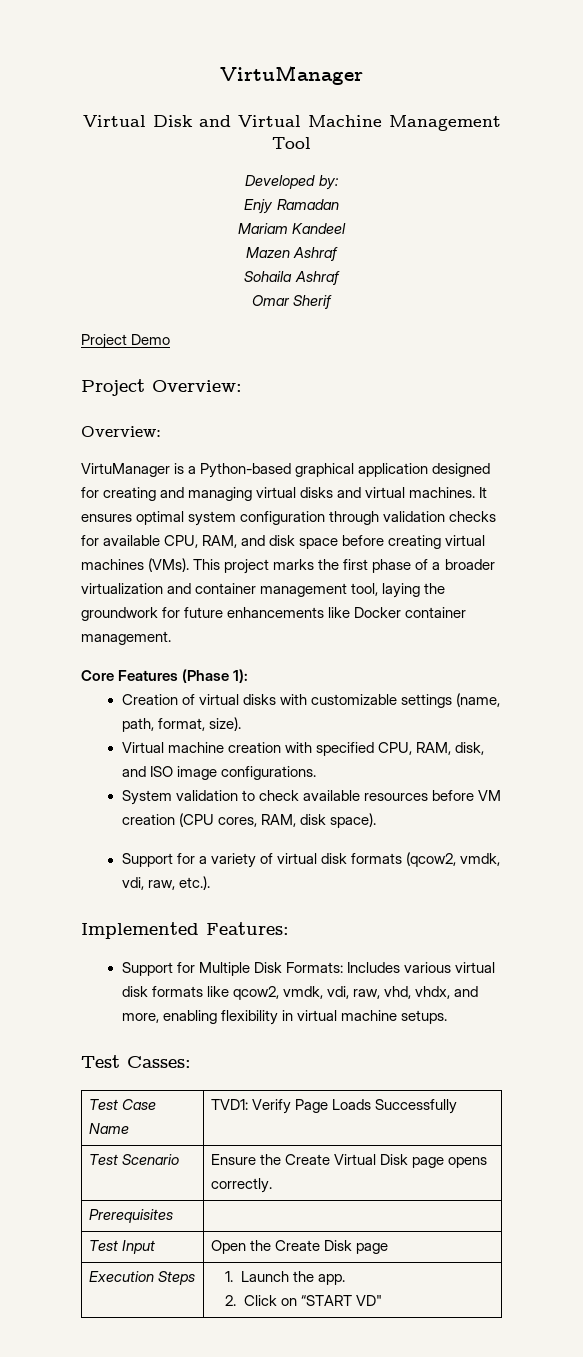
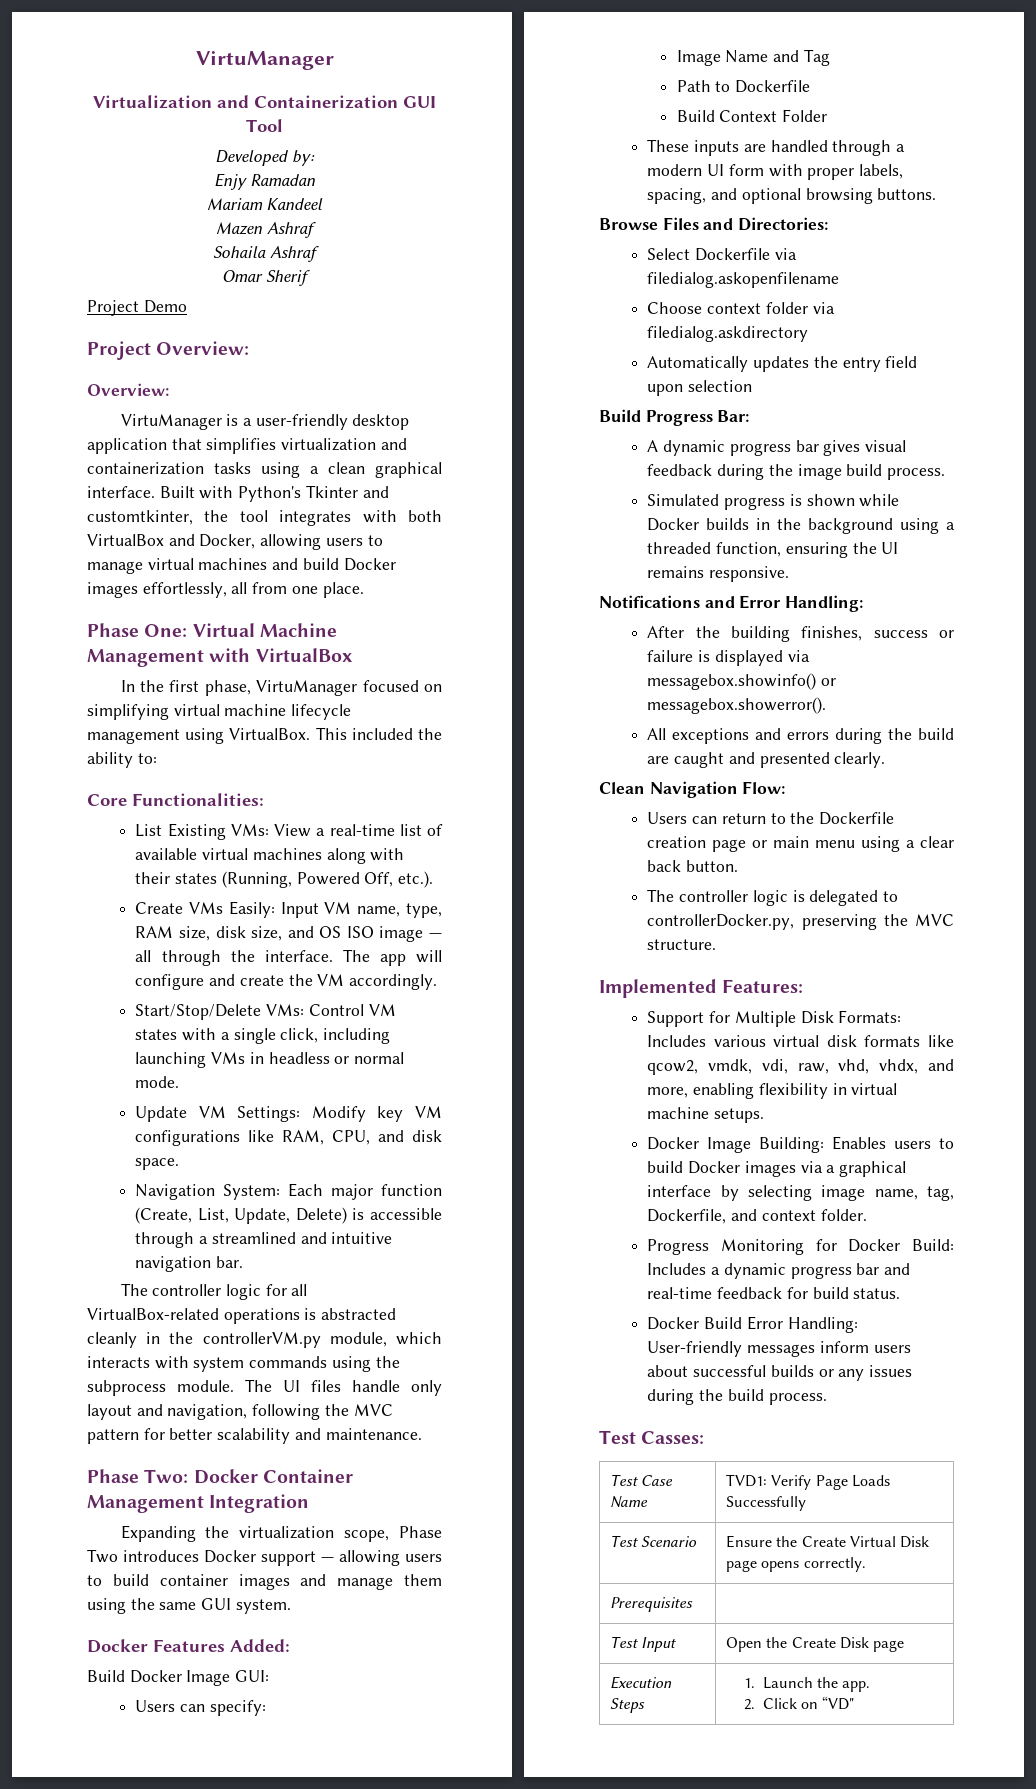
- Virtual Disk and Virtual Machine Management Tool
+ Virtualization and Containerization GUI Tool
- VirtuManager is a Python-based graphical application designed for creating and managing virtual disks and virtual machines. It ensures optimal system configuration through validation checks for available CPU, RAM, and disk space before creating virtual machines (VMs). This project marks the first phase of a broader virtualization and container management tool, laying the groundwork for future enhancements like Docker container management.
- Core Features (Phase 1):
- Creation of virtual disks with customizable settings (name, path, format, size).
- Virtual machine creation with specified CPU, RAM, disk, and ISO image configurations.
- System validation to check available resources before VM creation (CPU cores, RAM, disk space).
- Support for a variety of virtual disk formats (qcow2, vmdk, vdi, raw, etc.).
+ VirtuManager is a user-friendly desktop application that simplifies virtualization and containerization tasks using a clean graphical interface. Built with Python's Tkinter and customtkinter, the tool integrates with both VirtualBox and Docker, allowing users to manage virtual machines and build Docker images effortlessly, all from one place.
+ Phase One: Virtual Machine Management with VirtualBox
+ In the first phase, VirtuManager focused on simplifying virtual machine lifecycle management using VirtualBox. This included the ability to:
+ Core Functionalities:
+ List Existing VMs: View a real-time list of available virtual machines along with their states (Running, Powered Off, etc.).
+ Create VMs Easily: Input VM name, type, RAM size, disk size, and OS ISO image — all through the interface. The app will configure and create the VM accordingly.
+ Start/Stop/Delete VMs: Control VM states with a single click, including launching VMs in headless or normal mode.
+ Update VM Settings: Modify key VM configurations like RAM, CPU, and disk space.
+ Navigation System: Each major function (Create, List, Update, Delete) is accessible through a streamlined and intuitive navigation bar.
+ The controller logic for all VirtualBox-related operations is abstracted cleanly in the controllerVM.py module, which interacts with system commands using the subprocess module. The UI files handle only layout and navigation, following the MVC pattern for better scalability and maintenance.
+ Phase Two: Docker Container Management Integration
+ Expanding the virtualization scope, Phase Two introduces Docker support — allowing users to build container images and manage them using the same GUI system.
+ Docker Features Added:
+ Build Docker Image GUI:
+ Users can specify:
+ Image Name and Tag
+ Path to Dockerfile
+ Build Context Folder
+ These inputs are handled through a modern UI form with proper labels, spacing, and optional browsing buttons.
+ Browse Files and Directories:
+ Select Dockerfile via filedialog.askopenfilename
+ Choose context folder via filedialog.askdirectory
+ Automatically updates the entry field upon selection
+ Build Progress Bar:
+ A dynamic progress bar gives visual feedback during the image build process.
+ Simulated progress is shown while Docker builds in the background using a threaded function, ensuring the UI remains responsive.
+ Notifications and Error Handling:
+ After the building finishes, success or failure is displayed via messagebox.showinfo() or messagebox.showerror().
+ All exceptions and errors during the build are caught and presented clearly.
+ Clean Navigation Flow:
+ Users can return to the Dockerfile creation page or main menu using a clear back button.
+ The controller logic is delegated to controllerDocker.py, preserving the MVC structure.
+ Docker Image Building: Enables users to build Docker images via a graphical interface by selecting image name, tag, Dockerfile, and context folder.
+ Progress Monitoring for Docker Build: Includes a dynamic progress bar and real-time feedback for build status.
+ Docker Build Error Handling: User-friendly messages inform users about successful builds or any issues during the build process.
  Execution Steps | 1. Launch the app.
- 2. Click on “START VD"
+ 2. Click on “VD"

